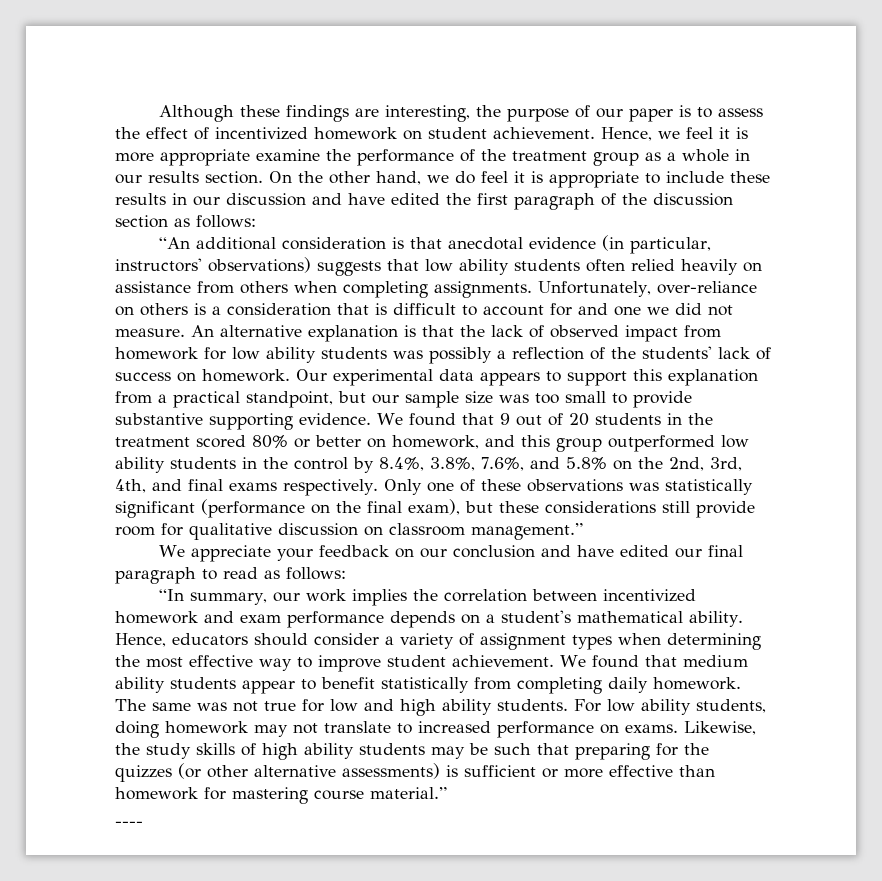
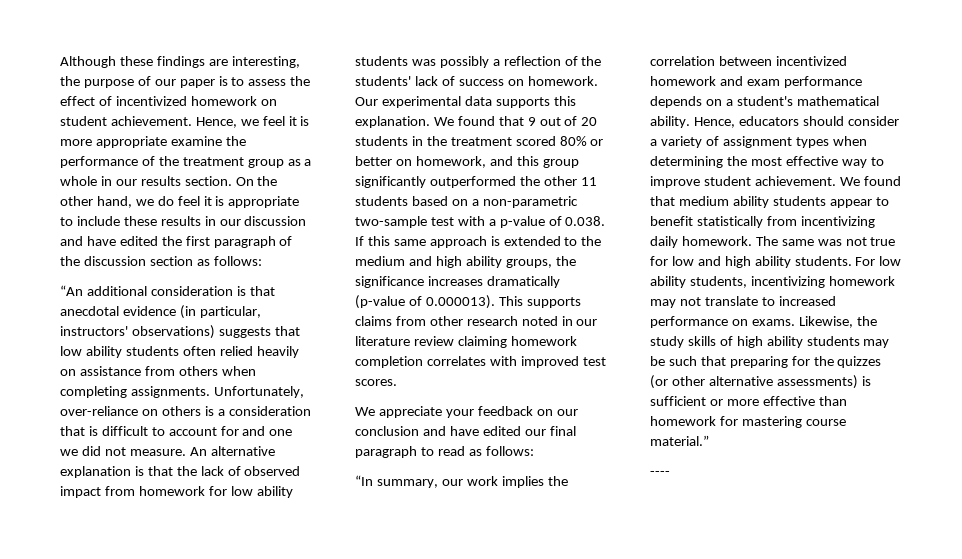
- Our experimental data appears to support this explanation from a practical standpoint, but our sample size was too small to provide substantive supporting evidence.
+ Our experimental data supports this explanation.
- We found that 9 out of 20 students in the treatment scored 80% or better on homework, and this group outperformed low ability students in the control by 8.4%, 3.8%, 7.6%, and 5.8% on the 2nd, 3rd, 4th, and final exams respectively. Only one of these observations was statistically significant (performance on the final exam), but these considerations still provide room for qualitative discussion on classroom management.”
+ We found that 9 out of 20 students in the treatment scored 80% or better on homework, and this group significantly outperformed the other 11 students based on a non-parametric two-sample test with a p-value of 0.038. If this same approach is extended to the medium and high ability groups, the significance increases dramatically (p-value of 0.000013). This supports claims from other research noted in our literature review claiming homework completion correlates with improved test scores.
- We found that medium ability students appear to benefit statistically from completing daily homework.
+ We found that medium ability students appear to benefit statistically from incentivizing daily homework.
- For low ability students, doing homework may not translate to increased performance on exams.
+ For low ability students, incentivizing homework may not translate to increased performance on exams.

